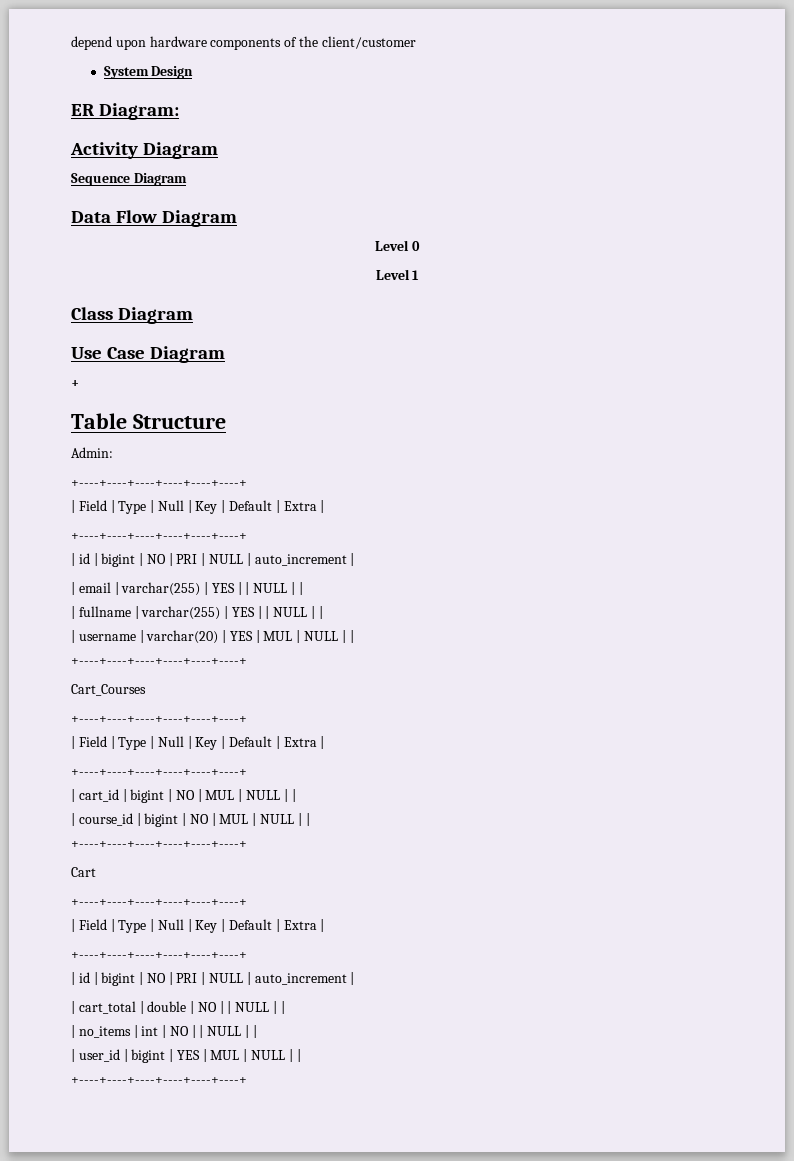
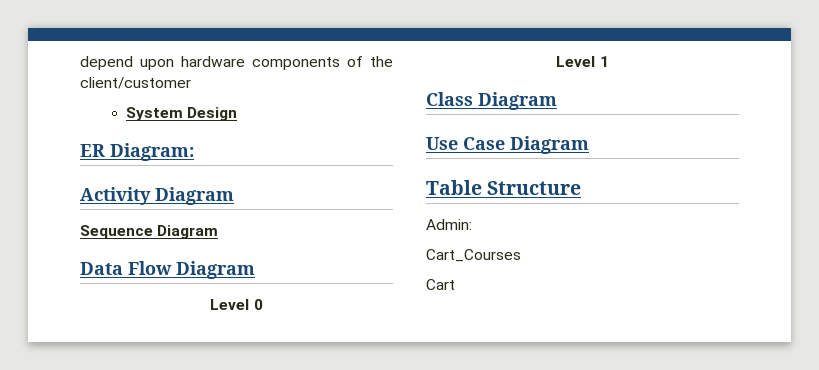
- +
  Admin:
- +----+----+----+----+----+----+
- | Field | Type | Null | Key | Default | Extra |
- +----+----+----+----+----+----+
- | id | bigint | NO | PRI | NULL | auto_increment |
- | email | varchar(255) | YES | | NULL | |
- | fullname | varchar(255) | YES | | NULL | |
- | username | varchar(20) | YES | MUL | NULL | |
- +----+----+----+----+----+----+
  Cart_Courses
- +----+----+----+----+----+----+
- | Field | Type | Null | Key | Default | Extra |
- +----+----+----+----+----+----+
- | cart_id | bigint | NO | MUL | NULL | |
- | course_id | bigint | NO | MUL | NULL | |
- +----+----+----+----+----+----+
  Cart
- +----+----+----+----+----+----+
- | Field | Type | Null | Key | Default | Extra |
- +----+----+----+----+----+----+
- | id | bigint | NO | PRI | NULL | auto_increment |
- | cart_total | double | NO | | NULL | |
- | no_items | int | NO | | NULL | |
- | user_id | bigint | YES | MUL | NULL | |
- +----+----+----+----+----+----+

